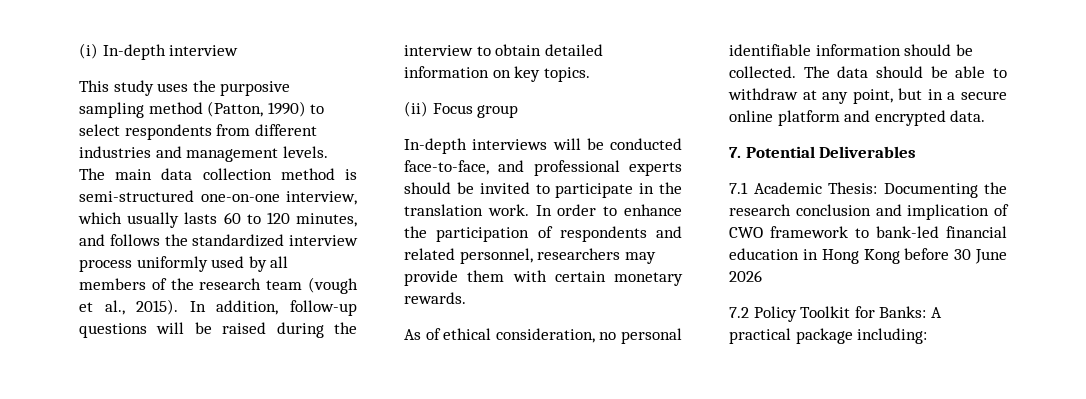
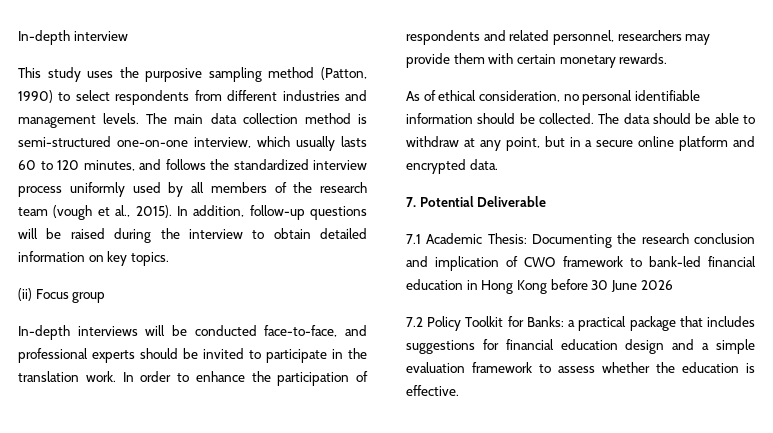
- (i) In-depth interview
+ In-depth interview
- 7. Potential Deliverables
+ 7. Potential Deliverable
- 7.2 Policy Toolkit for Banks: A practical package including:
+ 7.2 Policy Toolkit for Banks: a practical package that includes suggestions for financial education design and a simple evaluation framework to assess whether the education is effective.

